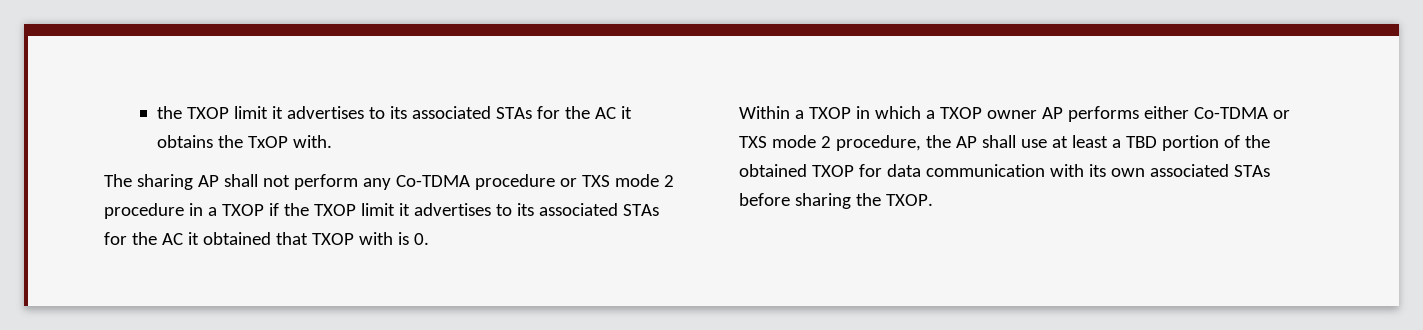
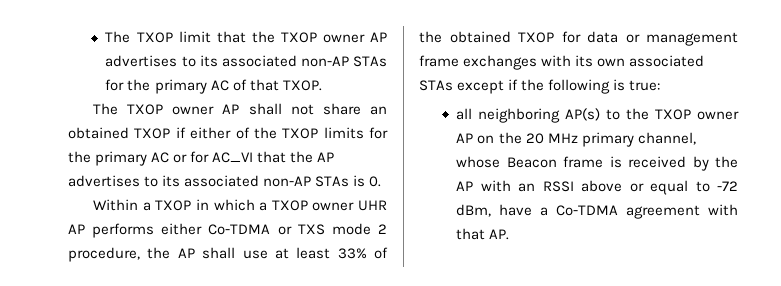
- the TXOP limit it advertises to its associated STAs for the AC it obtains the TxOP with.
- The sharing AP shall not perform any Co-TDMA procedure or TXS mode 2 procedure in a TXOP if the TXOP limit it advertises to its associated STAs for the AC it obtained that TXOP with is 0.
+ The TXOP limit that the TXOP owner AP advertises to its associated non-AP STAs for the primary AC of that TXOP.
+ The TXOP owner AP shall not share an obtained TXOP if either of the TXOP limits for the primary AC or for AC_VI that the AP advertises to its associated non-AP STAs is 0.
- Within a TXOP in which a TXOP owner AP performs either Co-TDMA or TXS mode 2 procedure, the AP shall use at least a TBD portion of the obtained TXOP for data communication with its own associated STAs before sharing the TXOP.
+ Within a TXOP in which a TXOP owner UHR AP performs either Co-TDMA or TXS mode 2 procedure, the AP shall use at least 33% of the obtained TXOP for data or management frame exchanges with its own associated STAs except if the following is true:
+ all neighboring AP(s) to the TXOP owner AP on the 20 MHz primary channel, whose Beacon frame is received by the AP with an RSSI above or equal to -72 dBm, have a Co-TDMA agreement with that AP.

